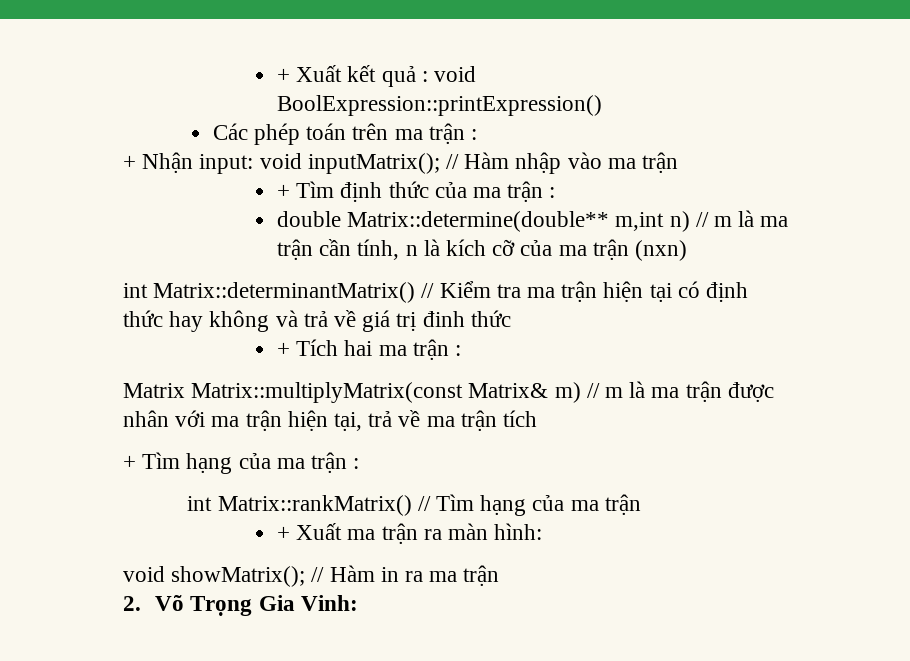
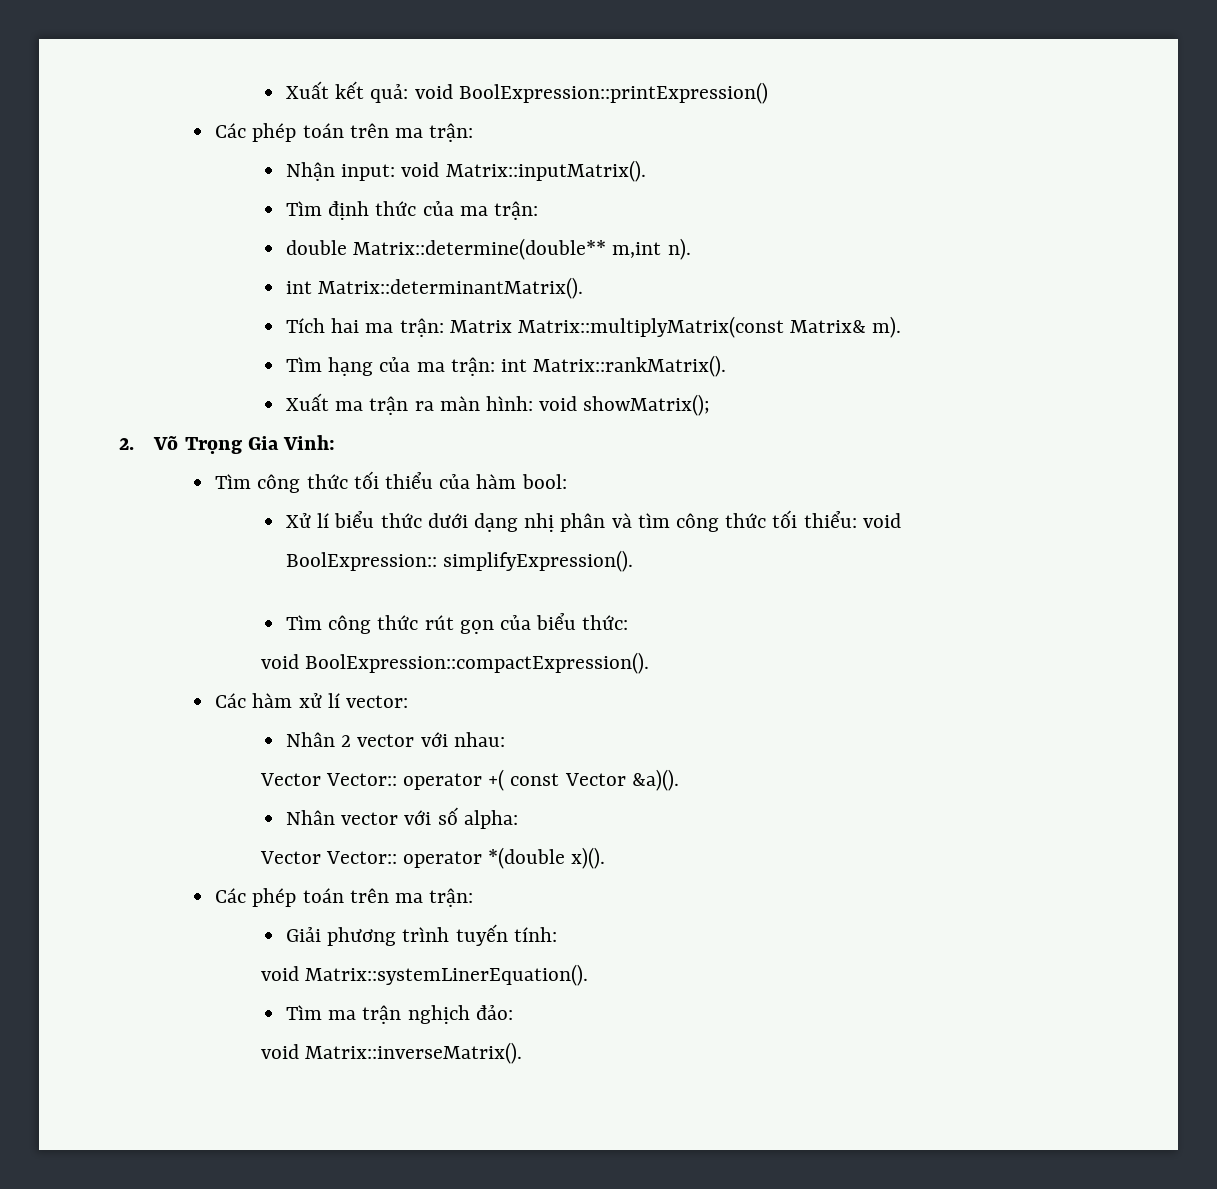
- + Xuất kết quả : void BoolExpression::printExpression()
- Các phép toán trên ma trận :
- + Nhận input: void inputMatrix(); // Hàm nhập vào ma trận
- + Tìm định thức của ma trận :
+ Xuất kết quả: void BoolExpression::printExpression()
+ Các phép toán trên ma trận:
+ Nhận input: void Matrix::inputMatrix().
+ Tìm định thức của ma trận:
- double Matrix::determine(double** m,int n) // m là ma trận cần tính, n là kích cỡ của ma trận (nxn)
- int Matrix::determinantMatrix() // Kiểm tra ma trận hiện tại có định thức hay không và trả về giá trị đinh thức
- + Tích hai ma trận :
- Matrix Matrix::multiplyMatrix(const Matrix& m) // m là ma trận được nhân với ma trận hiện tại, trả về ma trận tích
- + Tìm hạng của ma trận :
- int Matrix::rankMatrix() // Tìm hạng của ma trận
- + Xuất ma trận ra màn hình:
- void showMatrix(); // Hàm in ra ma trận
+ double Matrix::determine(double** m,int n).
+ int Matrix::determinantMatrix().
+ Tích hai ma trận: Matrix Matrix::multiplyMatrix(const Matrix& m).
+ Tìm hạng của ma trận: int Matrix::rankMatrix().
+ Xuất ma trận ra màn hình: void showMatrix();
+ Tìm công thức tối thiểu của hàm bool:
+ Xử lí biểu thức dưới dạng nhị phân và tìm công thức tối thiểu: void BoolExpression:: simplifyExpression().
+ Tìm công thức rút gọn của biểu thức:
+ void BoolExpression::compactExpression().
+ Các hàm xử lí vector:
+ Nhân 2 vector với nhau:
+ Vector Vector:: operator +( const Vector &a)().
+ Nhân vector với số alpha:
+ Vector Vector:: operator *(double x)().
+ Các phép toán trên ma trận:
+ Giải phương trình tuyến tính:
+ void Matrix::systemLinerEquation().
+ Tìm ma trận nghịch đảo:
+ void Matrix::inverseMatrix().

